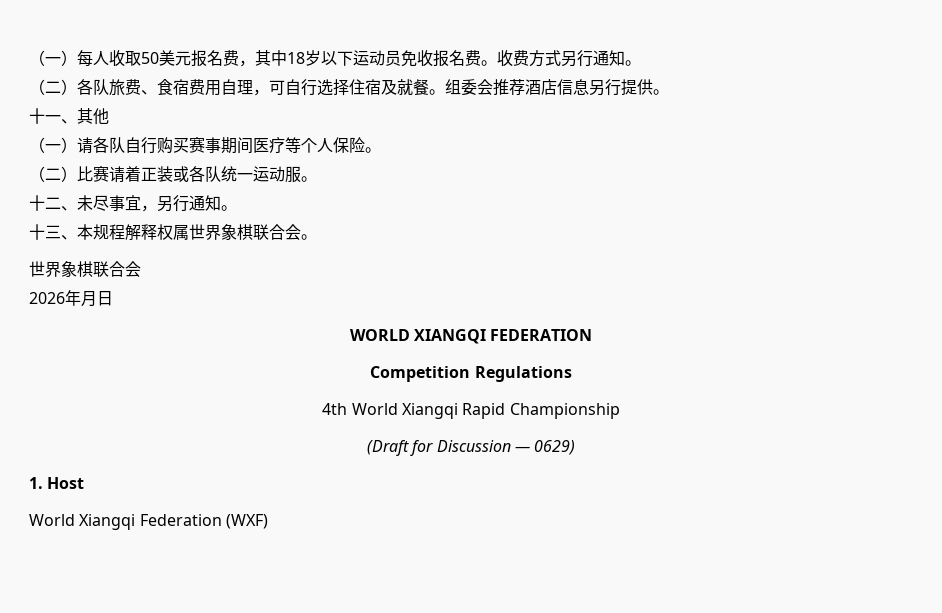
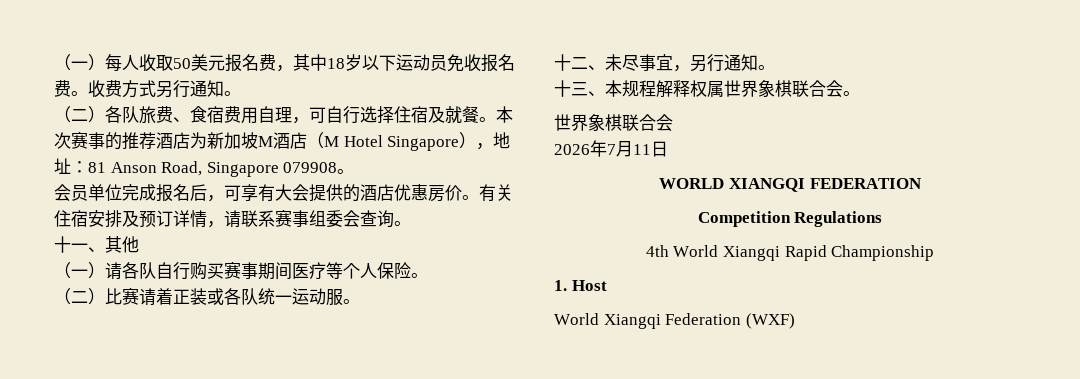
- 组委会推荐酒店信息另行提供。
+ 本次赛事的推荐酒店为新加坡M酒店（M Hotel Singapore），地址：81 Anson Road, Singapore 079908。
+ 会员单位完成报名后，可享有大会提供的酒店优惠房价。有关住宿安排及预订详情，请联系赛事组委会查询。
- 2026年月日
+ 2026年7月11日
- (Draft for Discussion — 0629)

